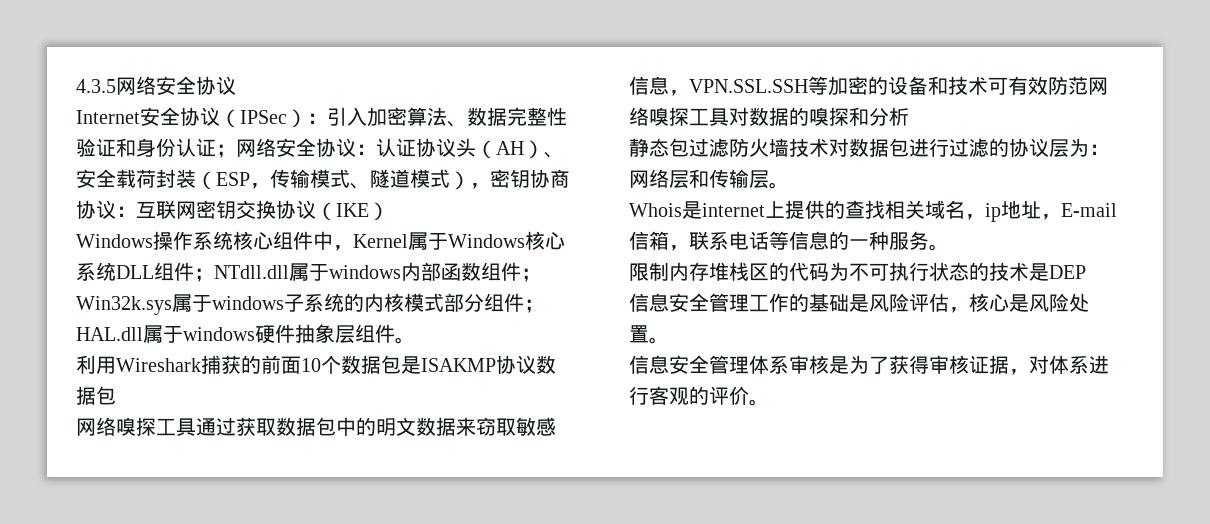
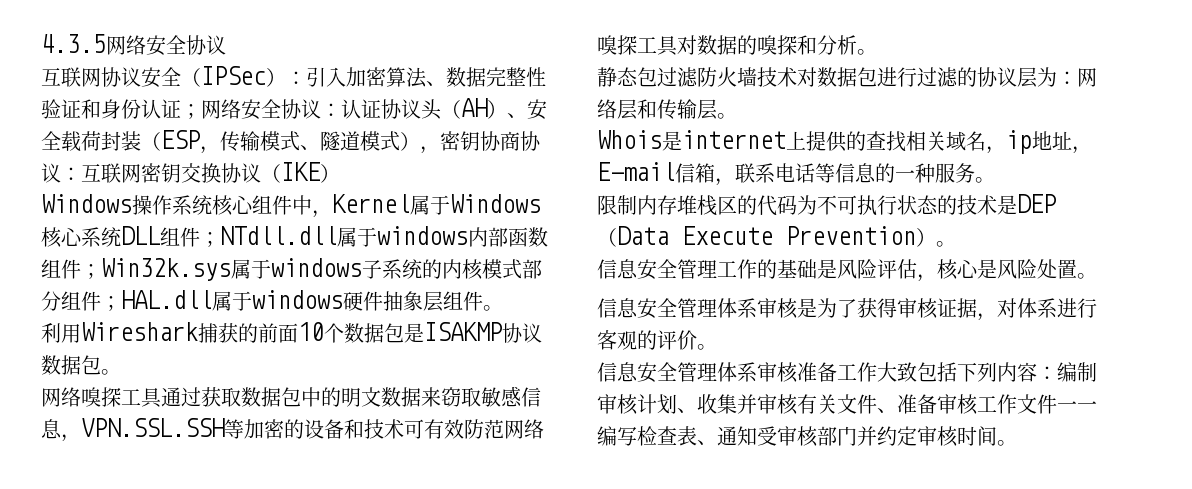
- Internet安全协议（IPSec）：引入加密算法、数据完整性验证和身份认证；网络安全协议：认证协议头（AH）、安全载荷封装（ESP，传输模式、隧道模式），密钥协商协议：互联网密钥交换协议（IKE）
+ 互联网协议安全（IPSec）：引入加密算法、数据完整性验证和身份认证；网络安全协议：认证协议头（AH）、安全载荷封装（ESP，传输模式、隧道模式），密钥协商协议：互联网密钥交换协议（IKE）
- 利用Wireshark捕获的前面10个数据包是ISAKMP协议数据包
+ 利用Wireshark捕获的前面10个数据包是ISAKMP协议数据包。
- 网络嗅探工具通过获取数据包中的明文数据来窃取敏感信息，VPN.SSL.SSH等加密的设备和技术可有效防范网络嗅探工具对数据的嗅探和分析
+ 网络嗅探工具通过获取数据包中的明文数据来窃取敏感信息，VPN.SSL.SSH等加密的设备和技术可有效防范网络嗅探工具对数据的嗅探和分析。
- 限制内存堆栈区的代码为不可执行状态的技术是DEP
+ 限制内存堆栈区的代码为不可执行状态的技术是DEP（Data Execute Prevention）。
+ 信息安全管理体系审核准备工作大致包括下列内容：编制审核计划、收集并审核有关文件、准备审核工作文件一一编写检查表、通知受审核部门并约定审核时间。

